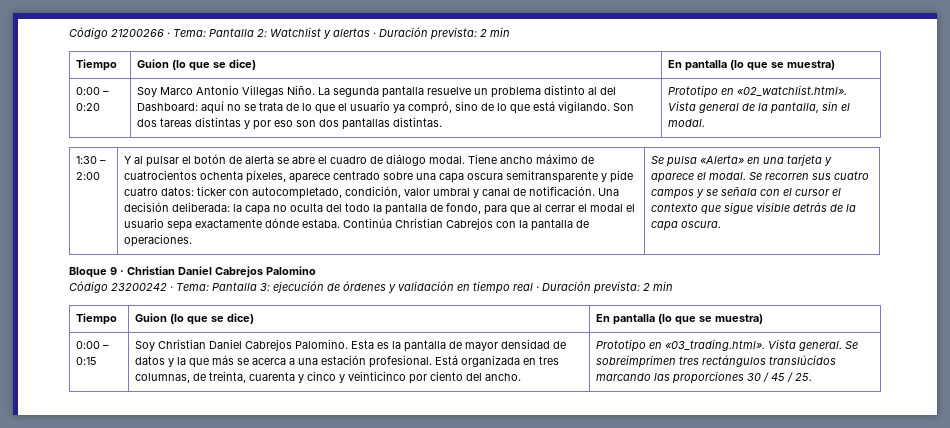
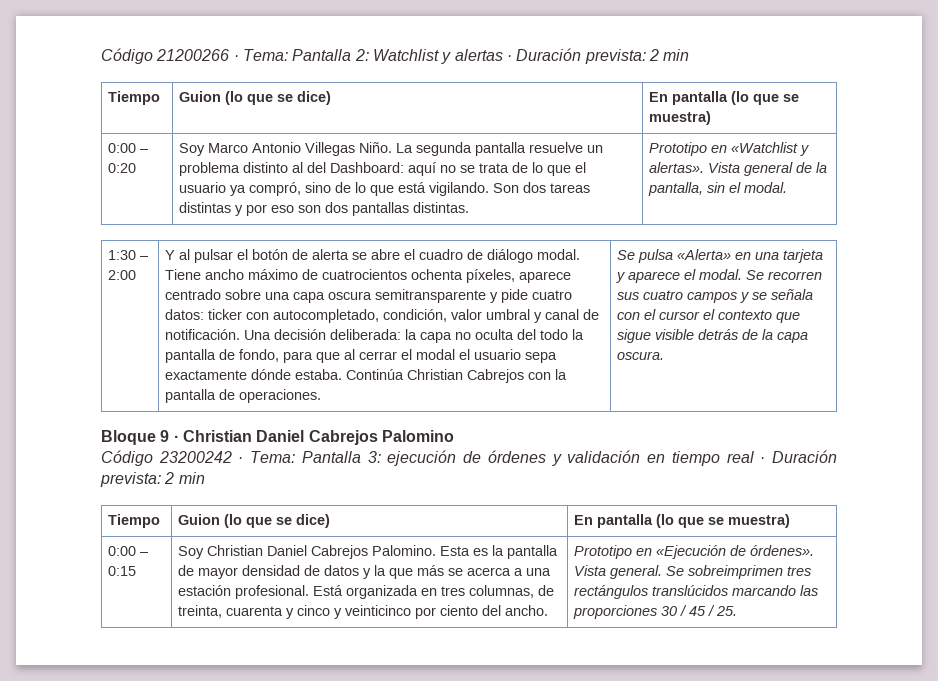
- Prototipo en «02_watchlist.html». Vista general de la pantalla, sin el modal.
+ Prototipo en «Watchlist y alertas». Vista general de la pantalla, sin el modal.
- Prototipo en «03_trading.html». Vista general.
+ Prototipo en «Ejecución de órdenes». Vista general.

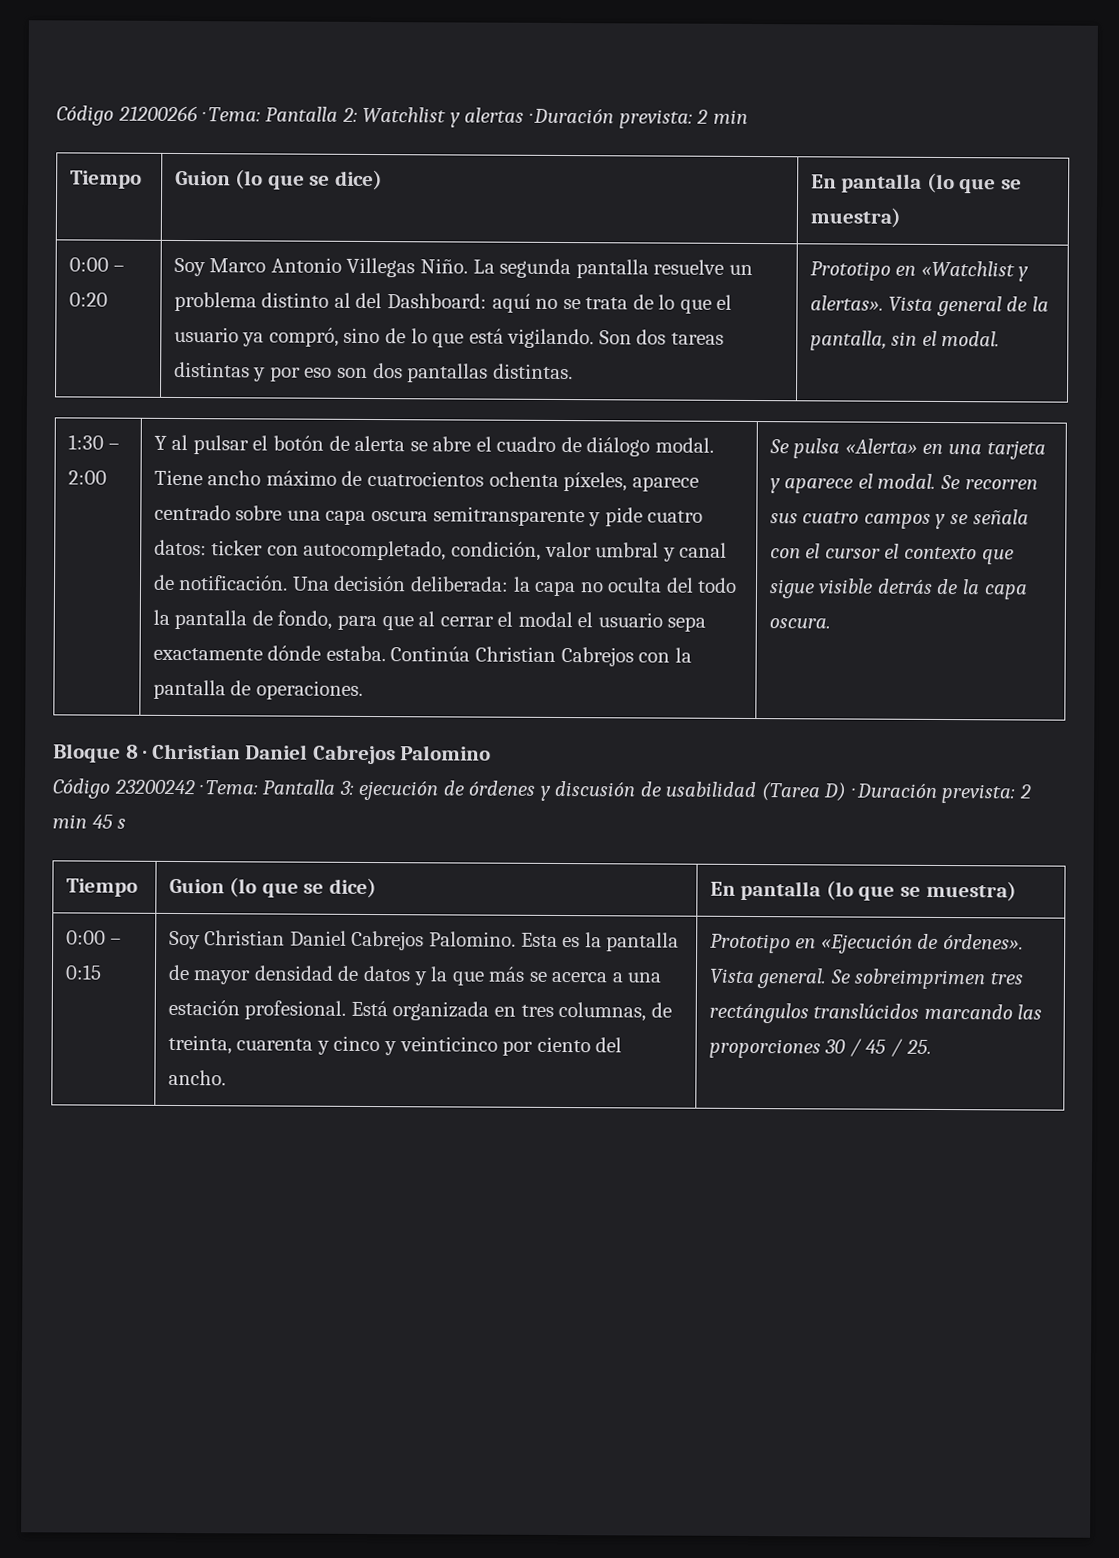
- Bloque 9 · Christian Daniel Cabrejos Palomino
+ Bloque 8 · Christian Daniel Cabrejos Palomino
- Código 23200242 · Tema: Pantalla 3: ejecución de órdenes y validación en tiempo real · Duración prevista: 2 min
+ Código 23200242 · Tema: Pantalla 3: ejecución de órdenes y discusión de usabilidad (Tarea D) · Duración prevista: 2 min 45 s

